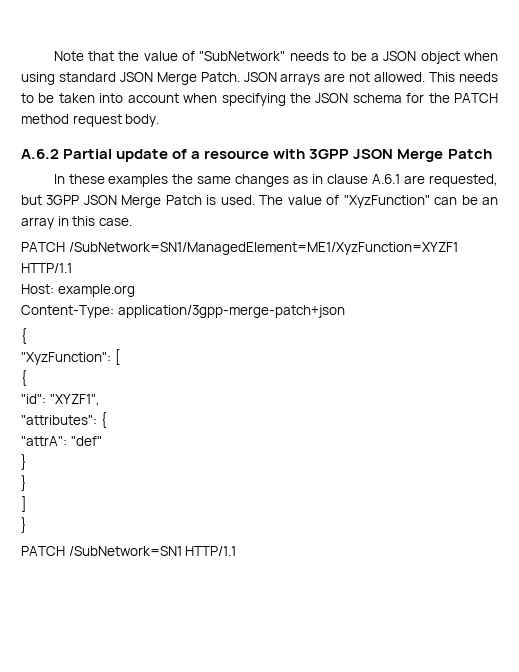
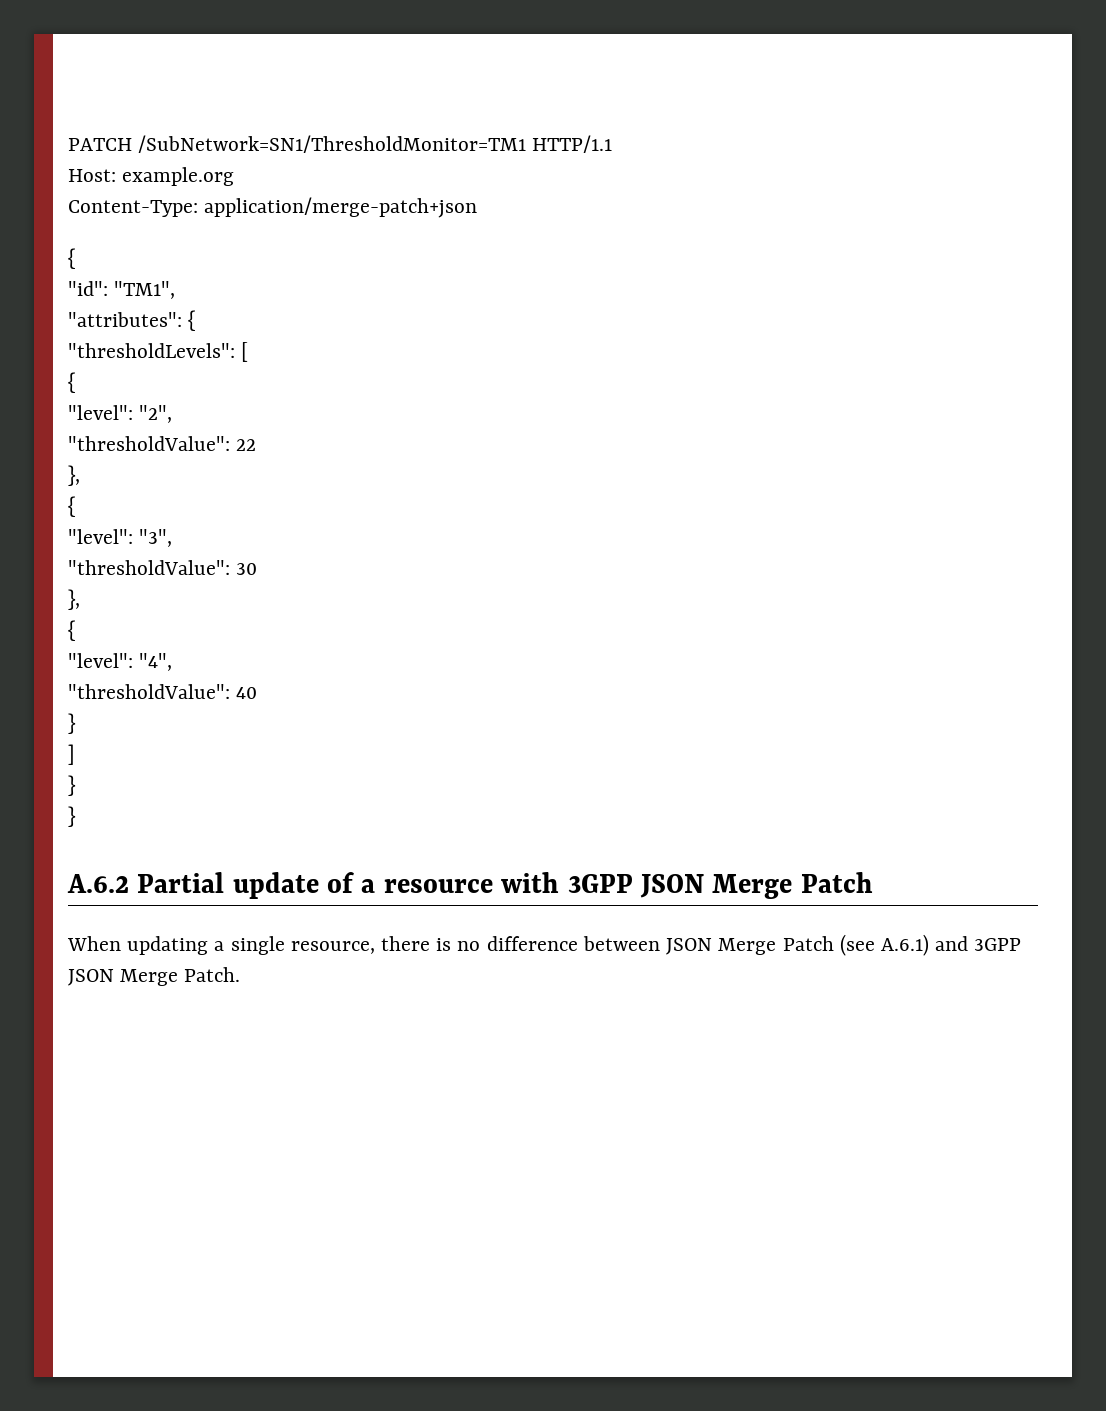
- Note that the value of "SubNetwork" needs to be a JSON object when using standard JSON Merge Patch. JSON arrays are not allowed. This needs to be taken into account when specifying the JSON schema for the PATCH method request body.
+ PATCH /SubNetwork=SN1/ThresholdMonitor=TM1 HTTP/1.1
+ Host: example.org
+ Content-Type: application/merge-patch+json
+ {
+ "id": "TM1",
+ "attributes": {
+ "thresholdLevels": [
+ {
+ "level": "2",
+ "thresholdValue": 22
+ },
+ {
+ "level": "3",
+ "thresholdValue": 30
+ },
+ {
+ "level": "4",
+ "thresholdValue": 40
+ }
+ ]
+ }
+ }
- In these examples the same changes as in clause A.6.1 are requested, but 3GPP JSON Merge Patch is used. The value of "XyzFunction" can be an array in this case.
- PATCH /SubNetwork=SN1/ManagedElement=ME1/XyzFunction=XYZF1 HTTP/1.1
- Host: example.org
- Content-Type: application/3gpp-merge-patch+json
- {
- "XyzFunction": [
- {
- "id": "XYZF1",
- "attributes": {
- "attrA": "def"
- }
- }
- ]
- }
- PATCH /SubNetwork=SN1 HTTP/1.1
+ When updating a single resource, there is no difference between JSON Merge Patch (see A.6.1) and 3GPP JSON Merge Patch.

